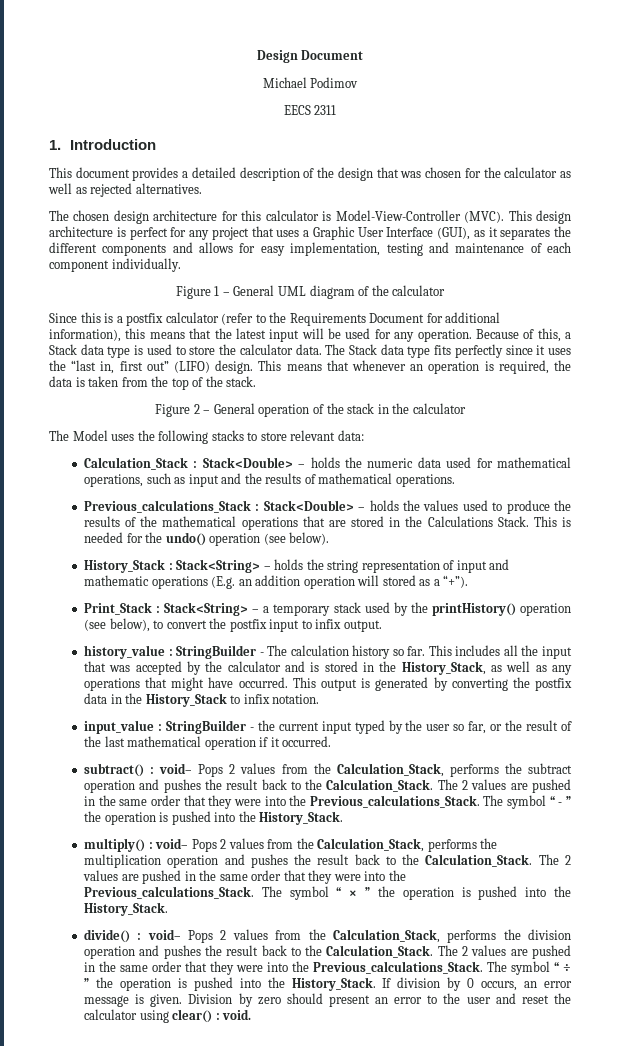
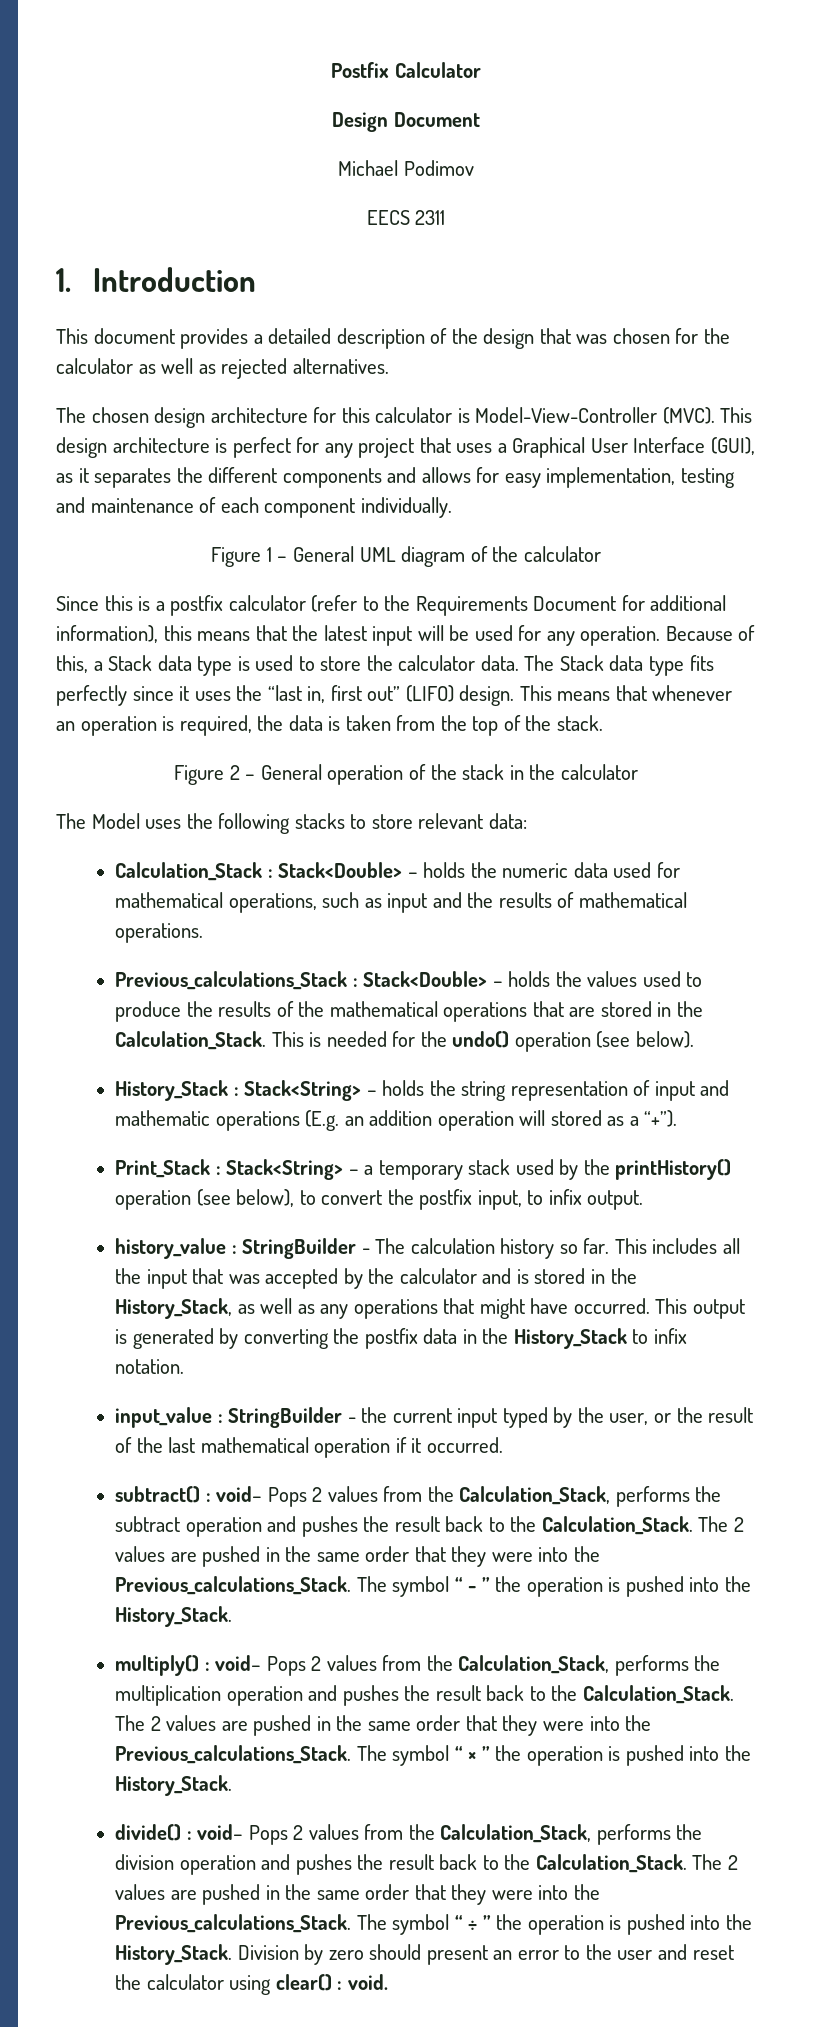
+ Postfix Calculator
- This design architecture is perfect for any project that uses a Graphic User Interface (GUI), as it separates the different components and allows for easy implementation, testing and maintenance of each component individually.
+ This design architecture is perfect for any project that uses a Graphical User Interface (GUI), as it separates the different components and allows for easy implementation, testing and maintenance of each component individually.
- Previous_calculations_Stack : Stack<Double> – holds the values used to produce the results of the mathematical operations that are stored in the Calculations Stack.
+ Previous_calculations_Stack : Stack<Double> – holds the values used to produce the results of the mathematical operations that are stored in the Calculation_Stack.
- Print_Stack : Stack<String> – a temporary stack used by the printHistory() operation (see below), to convert the postfix input to infix output.
+ Print_Stack : Stack<String> – a temporary stack used by the printHistory() operation (see below), to convert the postfix input, to infix output.
- input_value : StringBuilder - the current input typed by the user so far, or the result of the last mathematical operation if it occurred.
+ input_value : StringBuilder - the current input typed by the user, or the result of the last mathematical operation if it occurred.
- If division by 0 occurs, an error message is given.

